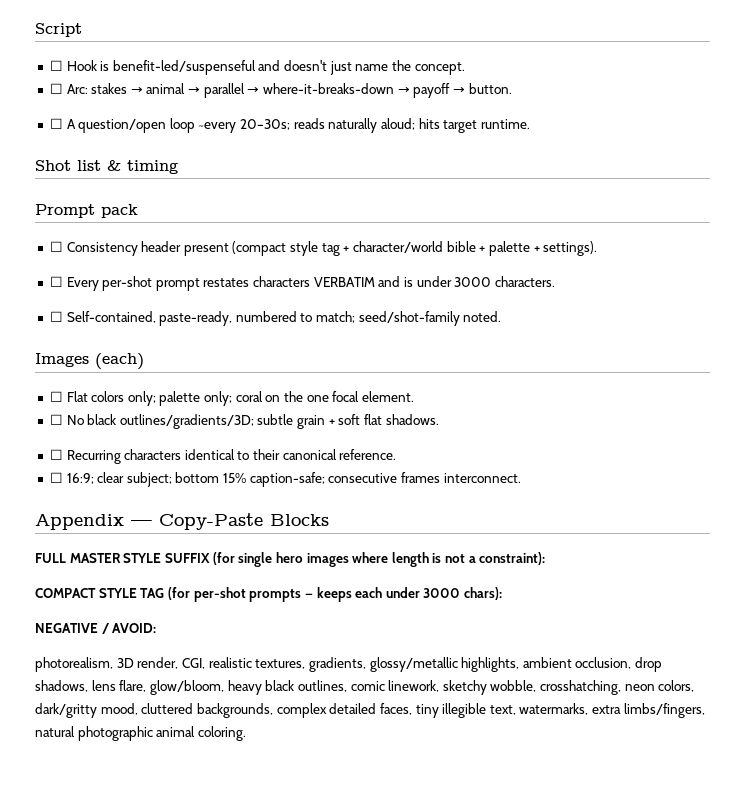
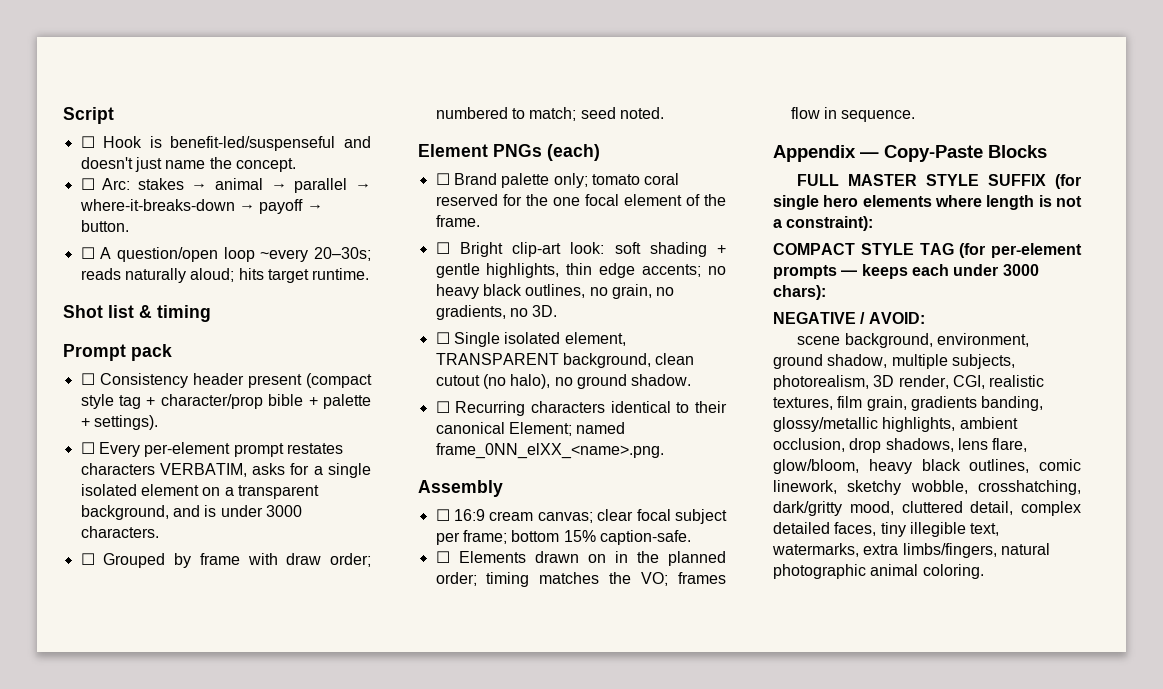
- ☐ Consistency header present (compact style tag + character/world bible + palette + settings).
+ ☐ Consistency header present (compact style tag + character/prop bible + palette + settings).
- ☐ Every per-shot prompt restates characters VERBATIM and is under 3000 characters.
+ ☐ Every per-element prompt restates characters VERBATIM, asks for a single isolated element on a transparent background, and is under 3000 characters.
- ☐ Self-contained, paste-ready, numbered to match; seed/shot-family noted.
+ ☐ Grouped by frame with draw order; numbered to match; seed noted.
- Images (each)
+ Element PNGs (each)
- ☐ Flat colors only; palette only; coral on the one focal element.
- ☐ No black outlines/gradients/3D; subtle grain + soft flat shadows.
+ ☐ Brand palette only; tomato coral reserved for the one focal element of the frame.
+ ☐ Bright clip-art look: soft shading + gentle highlights, thin edge accents; no heavy black outlines, no grain, no gradients, no 3D.
+ ☐ Single isolated element, TRANSPARENT background, clean cutout (no halo), no ground shadow.
- ☐ Recurring characters identical to their canonical reference.
- ☐ 16:9; clear subject; bottom 15% caption-safe; consecutive frames interconnect.
+ ☐ Recurring characters identical to their canonical Element; named frame_0NN_elXX_<name>.png.
+ Assembly
+ ☐ 16:9 cream canvas; clear focal subject per frame; bottom 15% caption-safe.
+ ☐ Elements drawn on in the planned order; timing matches the VO; frames flow in sequence.
- FULL MASTER STYLE SUFFIX (for single hero images where length is not a constraint):
+ FULL MASTER STYLE SUFFIX (for single hero elements where length is not a constraint):
- COMPACT STYLE TAG (for per-shot prompts — keeps each under 3000 chars):
+ COMPACT STYLE TAG (for per-element prompts — keeps each under 3000 chars):
- photorealism, 3D render, CGI, realistic textures, gradients, glossy/metallic highlights, ambient occlusion, drop shadows, lens flare, glow/bloom, heavy black outlines, comic linework, sketchy wobble, crosshatching, neon colors, dark/gritty mood, cluttered backgrounds, complex detailed faces, tiny illegible text, watermarks, extra limbs/fingers, natural photographic animal coloring.
+ scene background, environment, ground shadow, multiple subjects, photorealism, 3D render, CGI, realistic textures, film grain, gradients banding, glossy/metallic highlights, ambient occlusion, drop shadows, lens flare, glow/bloom, heavy black outlines, comic linework, sketchy wobble, crosshatching, dark/gritty mood, cluttered detail, complex detailed faces, tiny illegible text, watermarks, extra limbs/fingers, natural photographic animal coloring.

